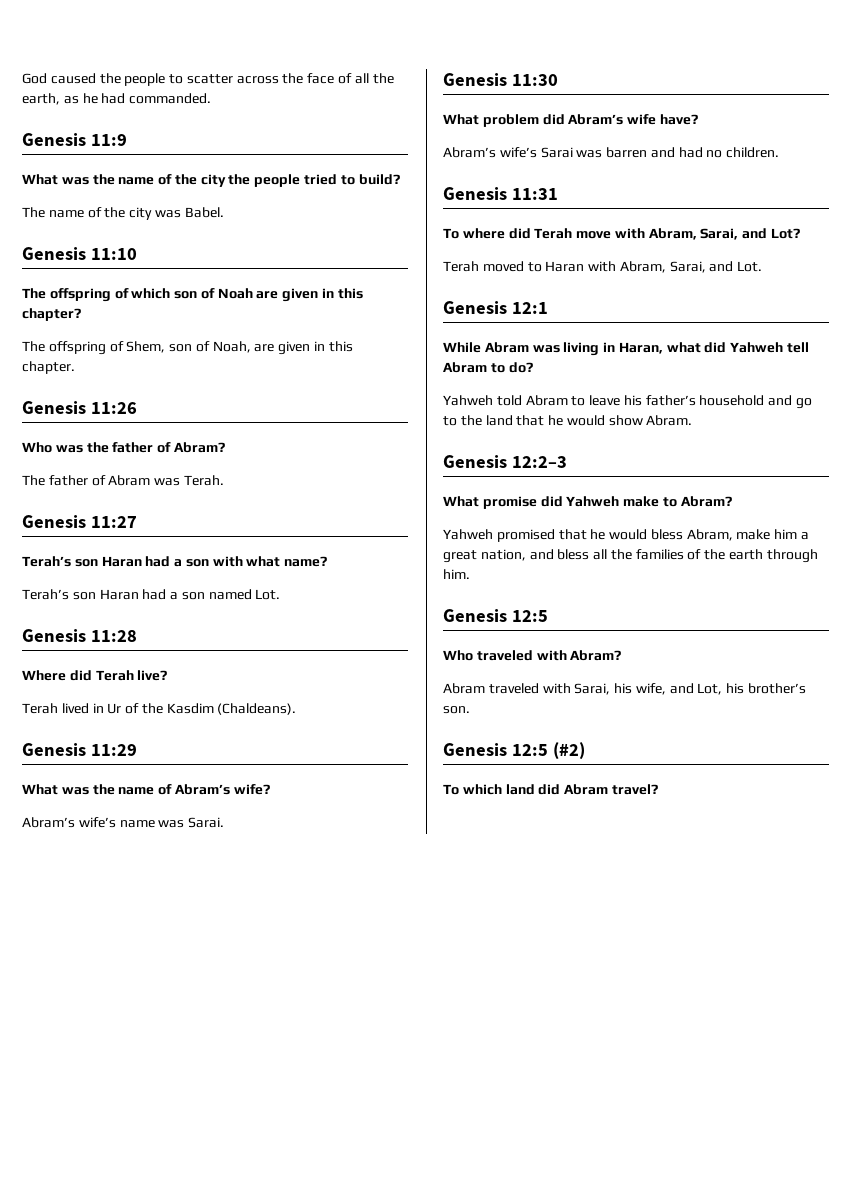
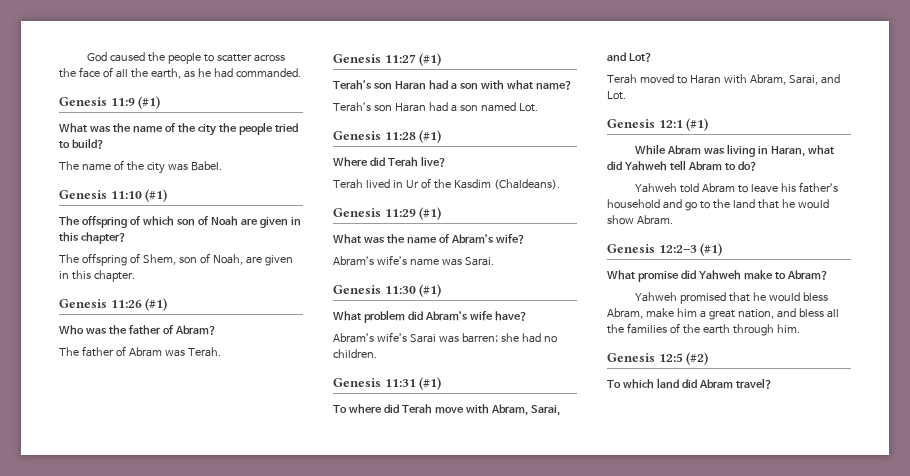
- Genesis 11:9
+ Genesis 11:9 (#1)
- Genesis 11:10
+ Genesis 11:10 (#1)
- Genesis 11:26
+ Genesis 11:26 (#1)
- Genesis 11:27
+ Genesis 11:27 (#1)
- Genesis 11:28
+ Genesis 11:28 (#1)
- Genesis 11:29
+ Genesis 11:29 (#1)
- Genesis 11:30
+ Genesis 11:30 (#1)
- Abram’s wife’s Sarai was barren and had no children.
+ Abram’s wife’s Sarai was barren; she had no children.
- Genesis 11:31
+ Genesis 11:31 (#1)
- Genesis 12:1
+ Genesis 12:1 (#1)
- Genesis 12:2–3
+ Genesis 12:2–3 (#1)
  Yahweh promised that he would bless Abram, make him a great nation, and bless all the families of the earth through him.
- Genesis 12:5
- Who traveled with Abram?
- Abram traveled with Sarai, his wife, and Lot, his brother’s son.

